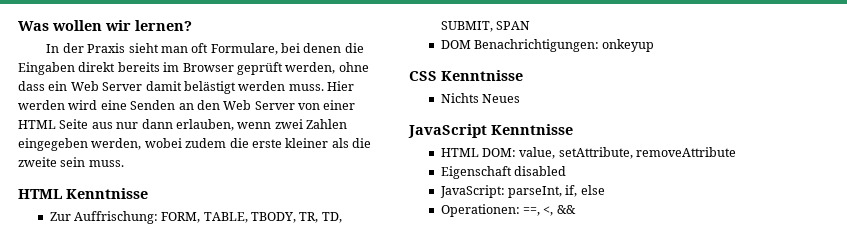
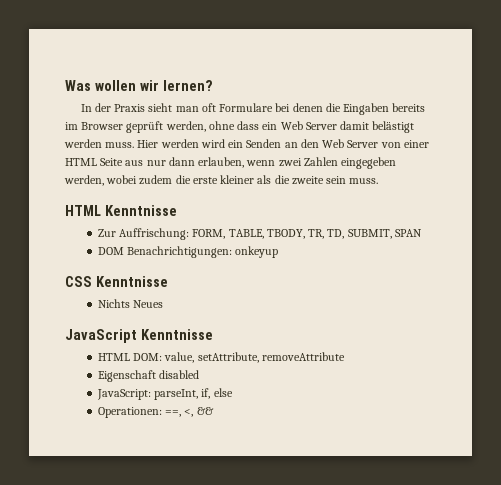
- In der Praxis sieht man oft Formulare, bei denen die Eingaben direkt bereits im Browser geprüft werden, ohne dass ein Web Server damit belästigt werden muss.
+ In der Praxis sieht man oft Formulare bei denen die Eingaben bereits im Browser geprüft werden, ohne dass ein Web Server damit belästigt werden muss.
- Hier werden wird eine Senden an den Web Server von einer HTML Seite aus nur dann erlauben, wenn zwei Zahlen eingegeben werden, wobei zudem die erste kleiner als die zweite sein muss.
+ Hier werden wird ein Senden an den Web Server von einer HTML Seite aus nur dann erlauben, wenn zwei Zahlen eingegeben werden, wobei zudem die erste kleiner als die zweite sein muss.

